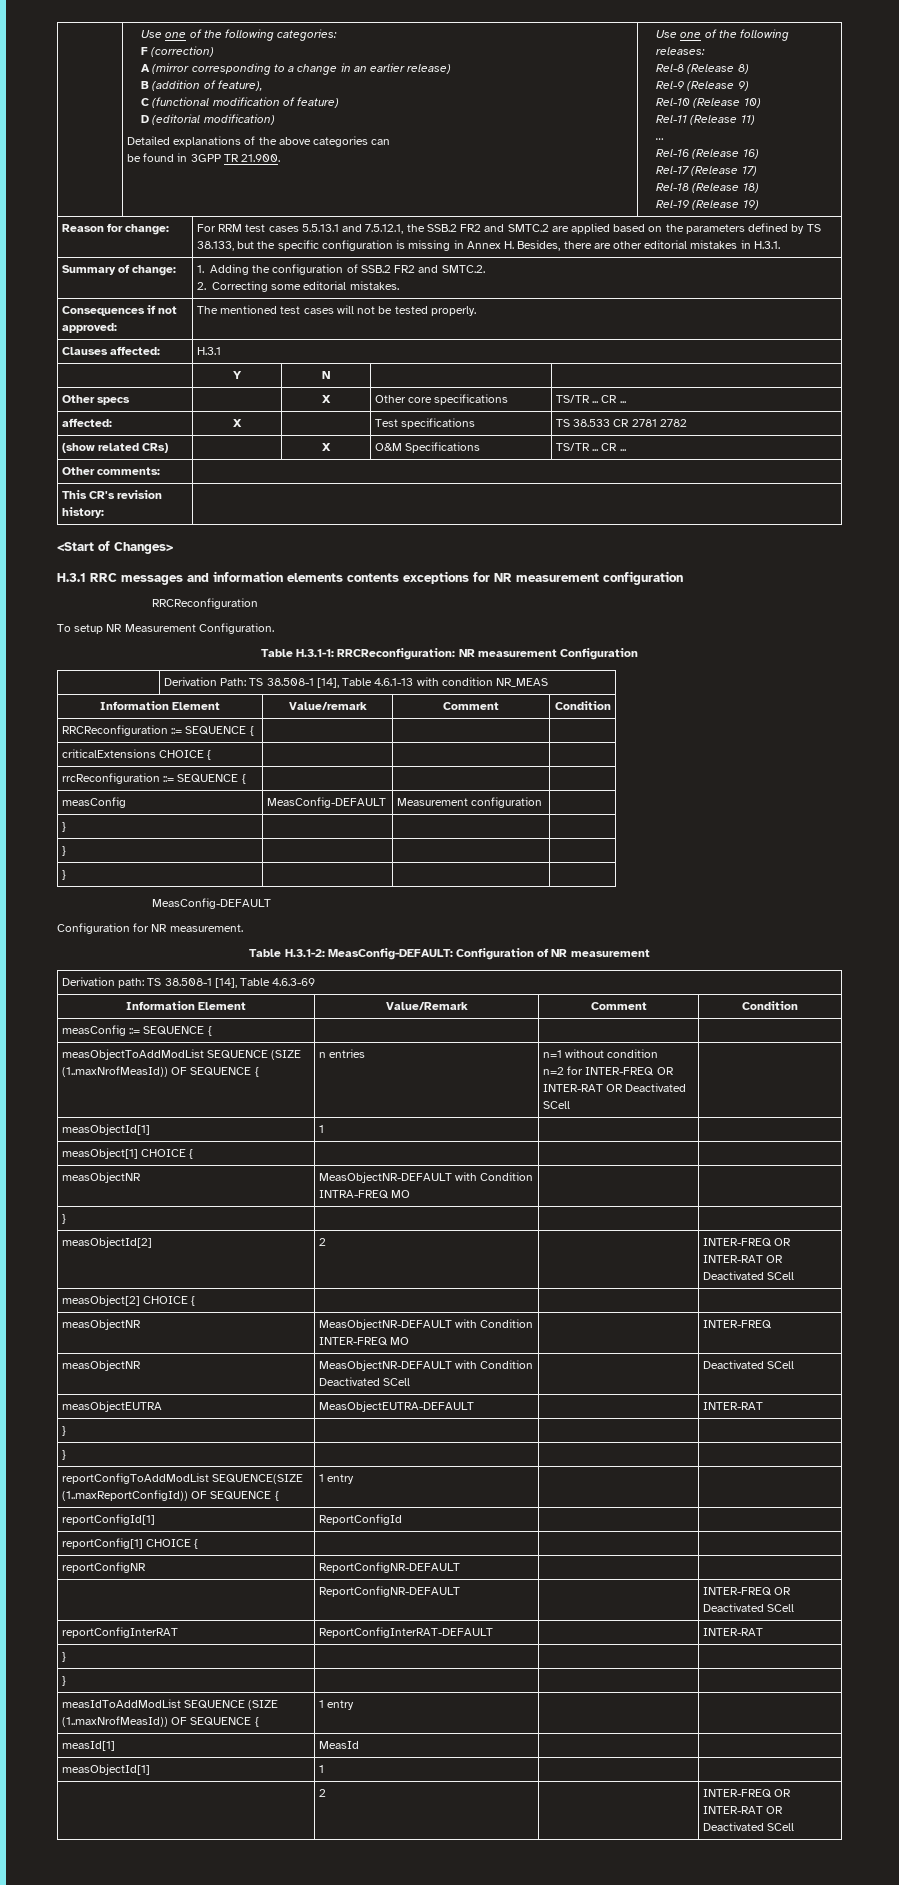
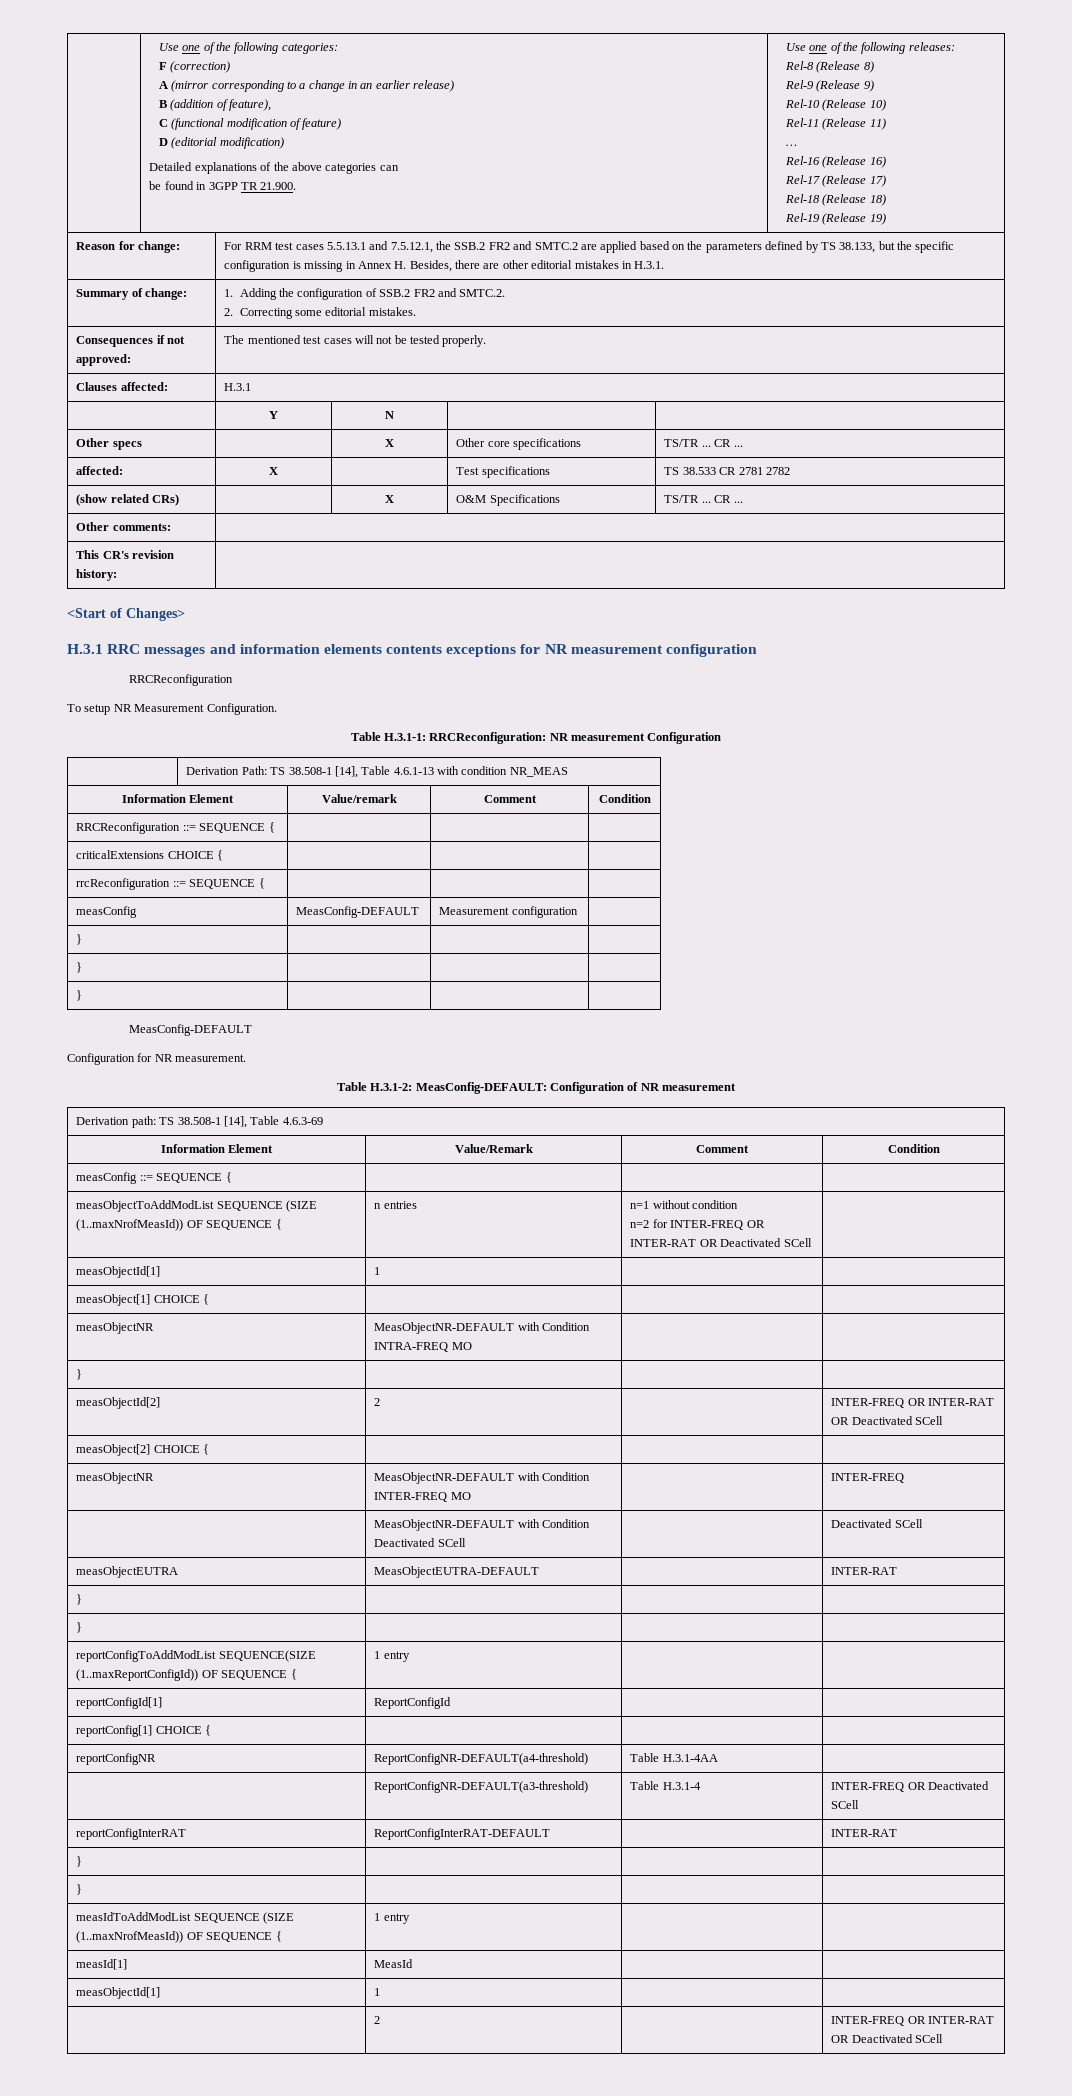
- measObjectNR | MeasObjectNR-DEFAULT with Condition Deactivated SCell | | Deactivated SCell
+ | MeasObjectNR-DEFAULT with Condition Deactivated SCell | | Deactivated SCell
- reportConfigNR | ReportConfigNR-DEFAULT | |
- | ReportConfigNR-DEFAULT | | INTER-FREQ OR Deactivated SCell
+ reportConfigNR | ReportConfigNR-DEFAULT(a4-threshold) | Table H.3.1-4AA |
+ | ReportConfigNR-DEFAULT(a3-threshold) | Table H.3.1-4 | INTER-FREQ OR Deactivated SCell

